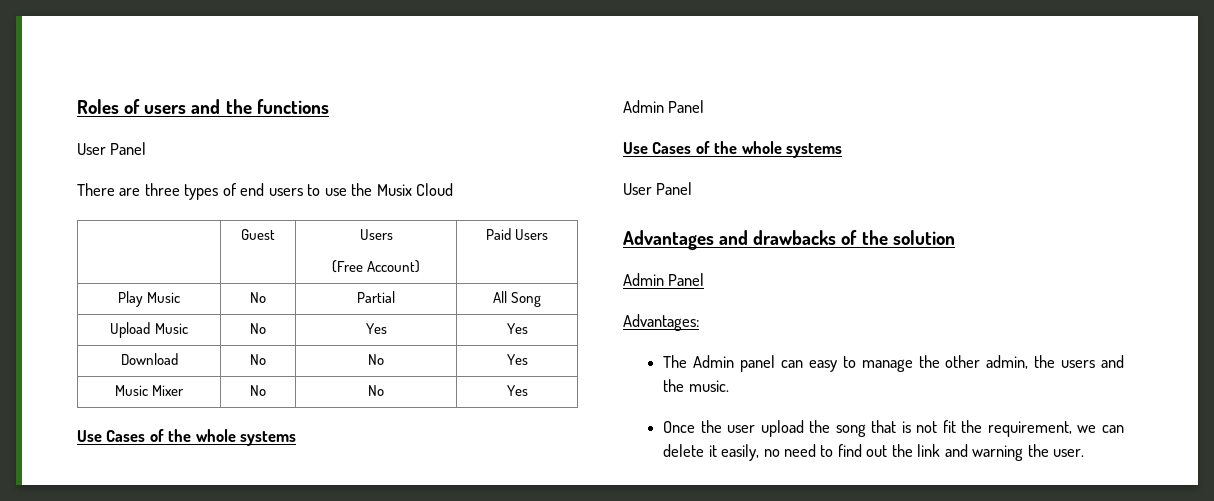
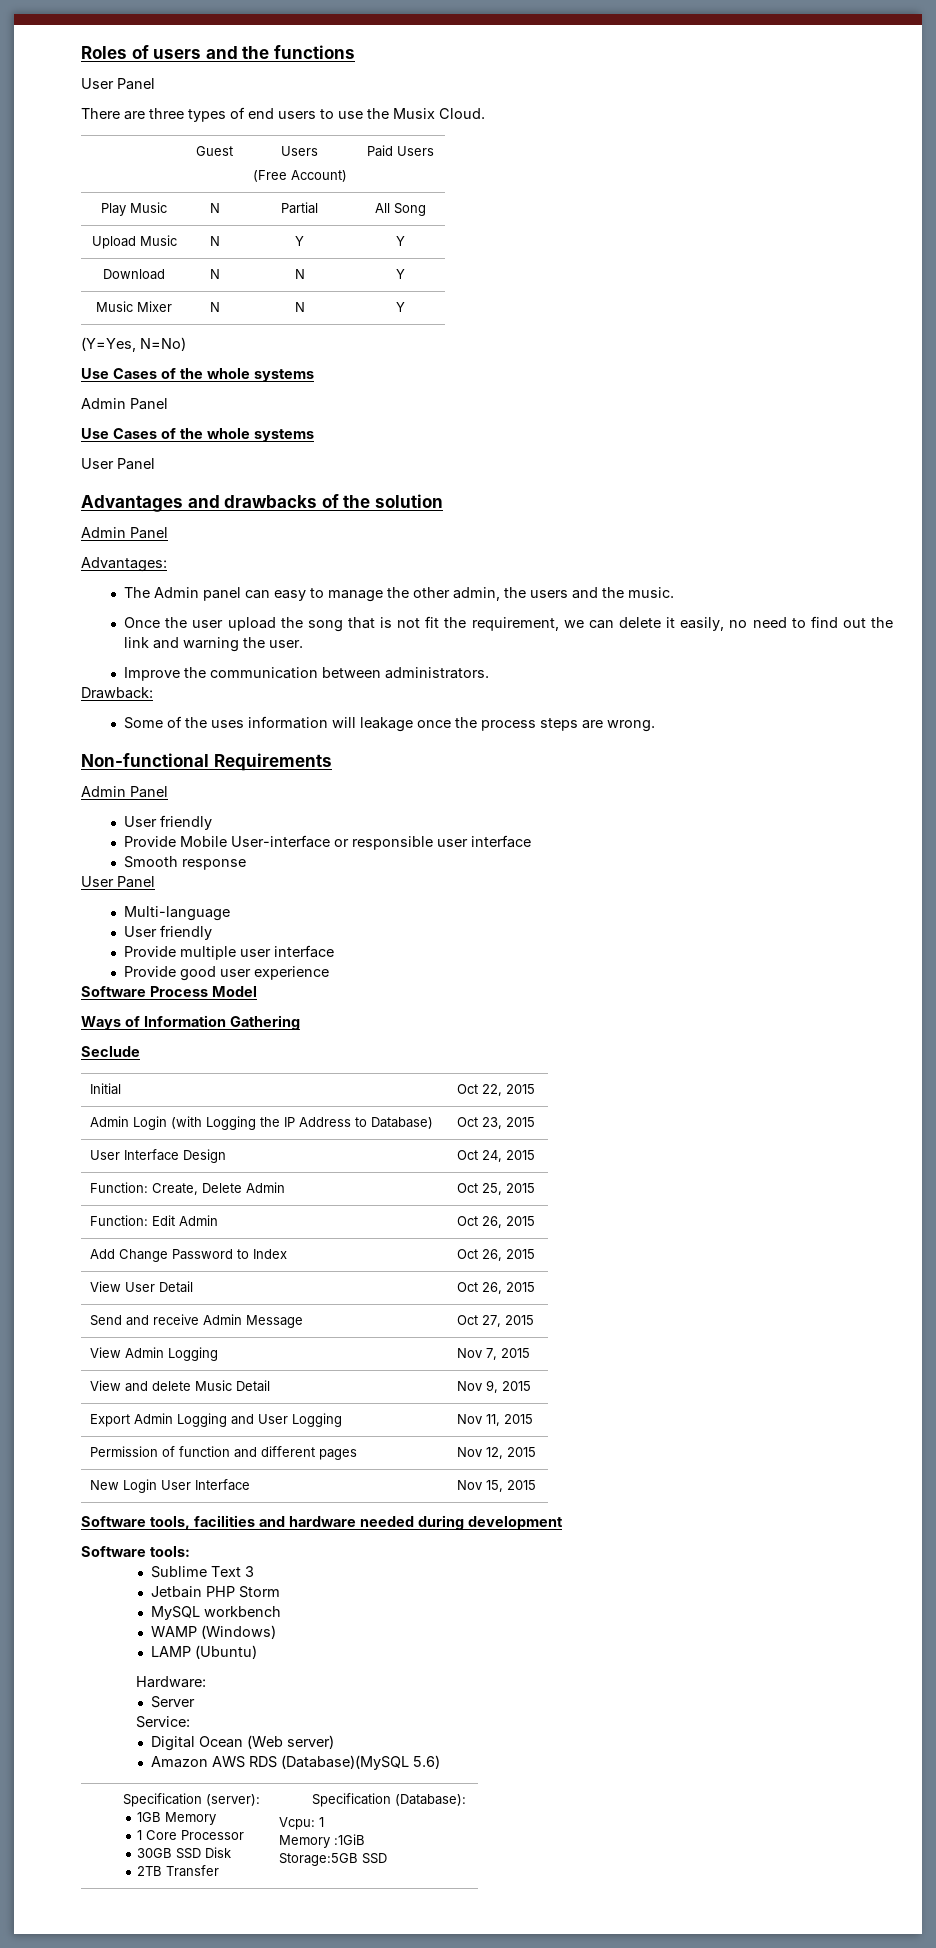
- There are three types of end users to use the Musix Cloud
+ There are three types of end users to use the Musix Cloud.
- Play Music | No | Partial | All Song
+ Play Music | N | Partial | All Song
- Upload Music | No | Yes | Yes
- Download | No | No | Yes
- Music Mixer | No | No | Yes
+ Upload Music | N | Y | Y
+ Download | N | N | Y
+ Music Mixer | N | N | Y
+ (Y=Yes, N=No)
+ Improve the communication between administrators.
+ Drawback:
+ Some of the uses information will leakage once the process steps are wrong.
+ Non-functional Requirements
+ Admin Panel
+ User friendly
+ Provide Mobile User-interface or responsible user interface
+ Smooth response
+ User Panel
+ Multi-language
+ User friendly
+ Provide multiple user interface
+ Provide good user experience
+ Software Process Model
+ Ways of Information Gathering
+ Seclude
+ Initial | Oct 22, 2015
+ Admin Login (with Logging the IP Address to Database) | Oct 23, 2015
+ User Interface Design | Oct 24, 2015
+ Function: Create, Delete Admin | Oct 25, 2015
+ Function: Edit Admin | Oct 26, 2015
+ Add Change Password to Index | Oct 26, 2015
+ View User Detail | Oct 26, 2015
+ Send and receive Admin Message | Oct 27, 2015
+ View Admin Logging | Nov 7, 2015
+ View and delete Music Detail | Nov 9, 2015
+ Export Admin Logging and User Logging | Nov 11, 2015
+ Permission of function and different pages | Nov 12, 2015
+ New Login User Interface | Nov 15, 2015
+ Software tools, facilities and hardware needed during development
+ Software tools:
+ Sublime Text 3
+ Jetbain PHP Storm
+ MySQL workbench
+ WAMP (Windows)
+ LAMP (Ubuntu)
+ Hardware:
+ Server
+ Service:
+ Digital Ocean (Web server)
+ Amazon AWS RDS (Database)(MySQL 5.6)
+ Specification (server):
+ 1GB Memory
+ 1 Core Processor
+ 30GB SSD Disk
+ 2TB Transfer | Specification (Database):
+ Vcpu: 1
+ Memory :1GiB
+ Storage:5GB SSD

